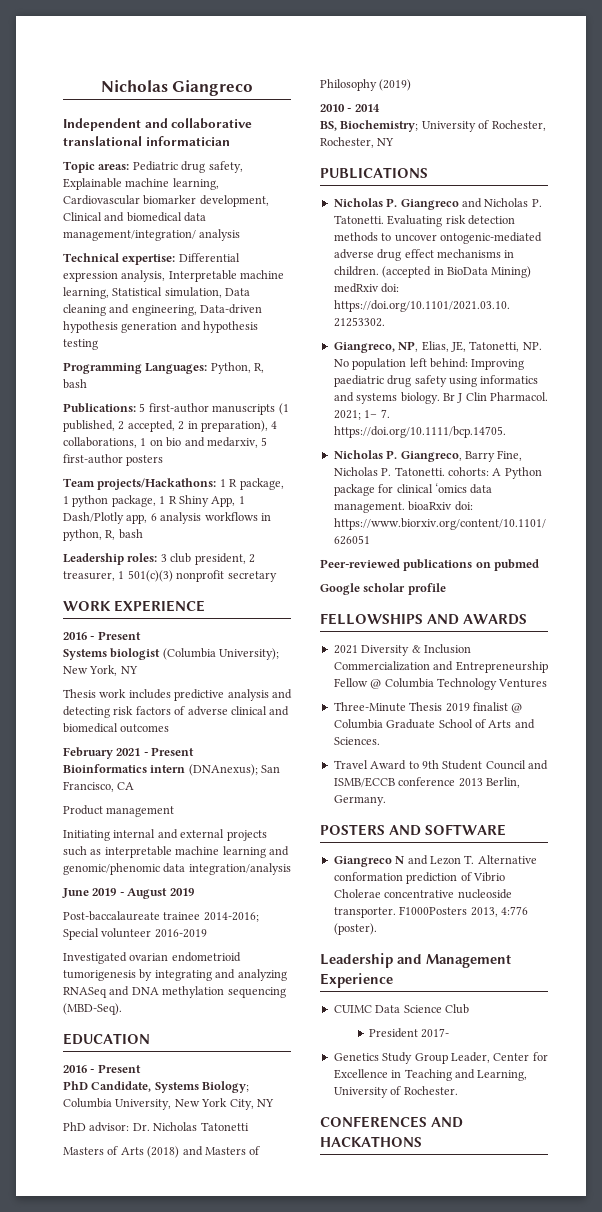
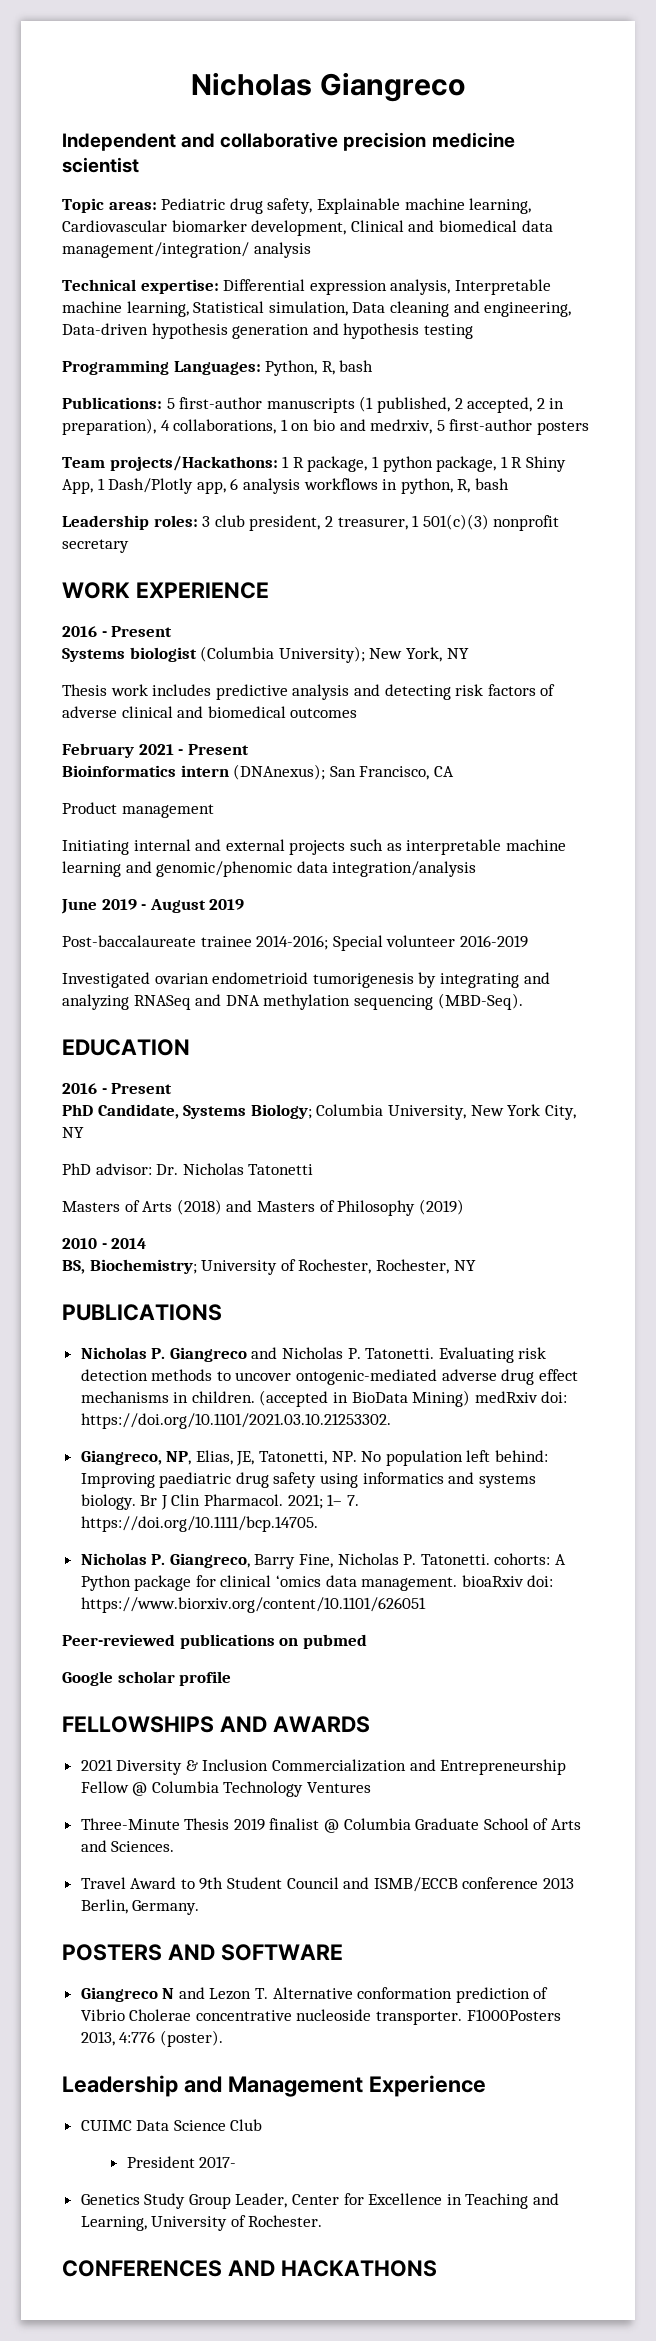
- Independent and collaborative translational informatician
+ Independent and collaborative precision medicine scientist
- Publications: 5 first-author manuscripts (1 published, 2 accepted, 2 in preparation), 4 collaborations, 1 on bio and medarxiv, 5 first-author posters
+ Publications: 5 first-author manuscripts (1 published, 2 accepted, 2 in preparation), 4 collaborations, 1 on bio and medrxiv, 5 first-author posters

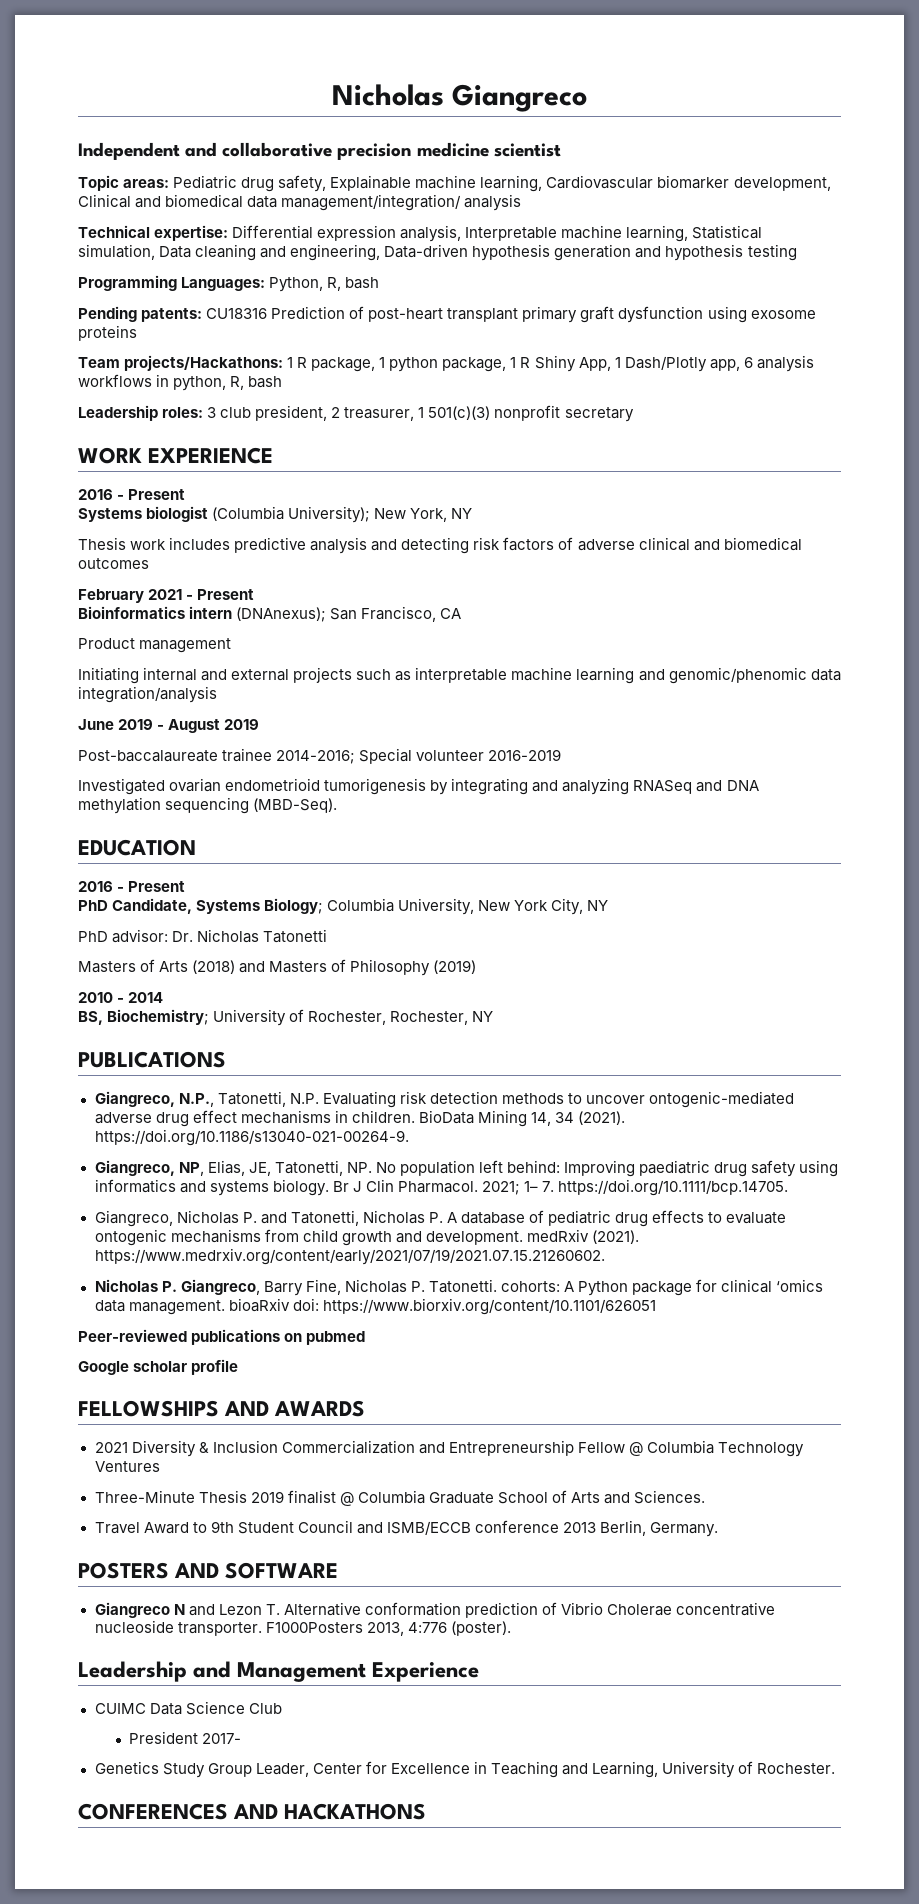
- Publications: 5 first-author manuscripts (1 published, 2 accepted, 2 in preparation), 4 collaborations, 1 on bio and medrxiv, 5 first-author posters
+ Pending patents: CU18316 Prediction of post-heart transplant primary graft dysfunction using exosome proteins
- Nicholas P. Giangreco and Nicholas P. Tatonetti. Evaluating risk detection methods to uncover ontogenic-mediated adverse drug effect mechanisms in children.
+ Giangreco, N.P., Tatonetti, N.P. Evaluating risk detection methods to uncover ontogenic-mediated adverse drug effect mechanisms in children.
- (accepted in BioData Mining) medRxiv doi: https://doi.org/10.1101/2021.03.10.21253302.
+ BioData Mining 14, 34 (2021). https://doi.org/10.1186/s13040-021-00264-9.
+ Giangreco, Nicholas P. and Tatonetti, Nicholas P. A database of pediatric drug effects to evaluate ontogenic mechanisms from child growth and development. medRxiv (2021). https://www.medrxiv.org/content/early/2021/07/19/2021.07.15.21260602.

